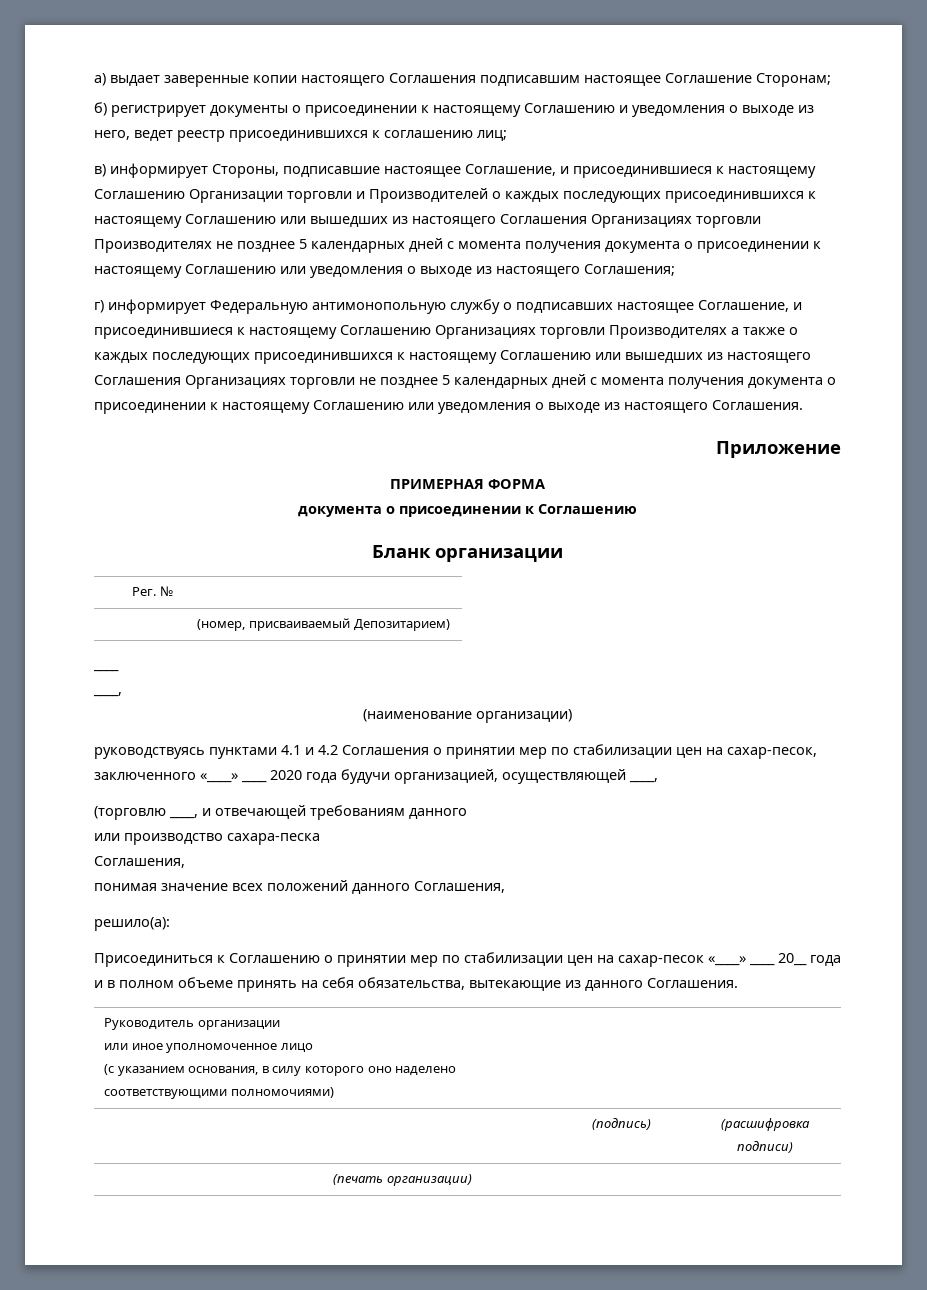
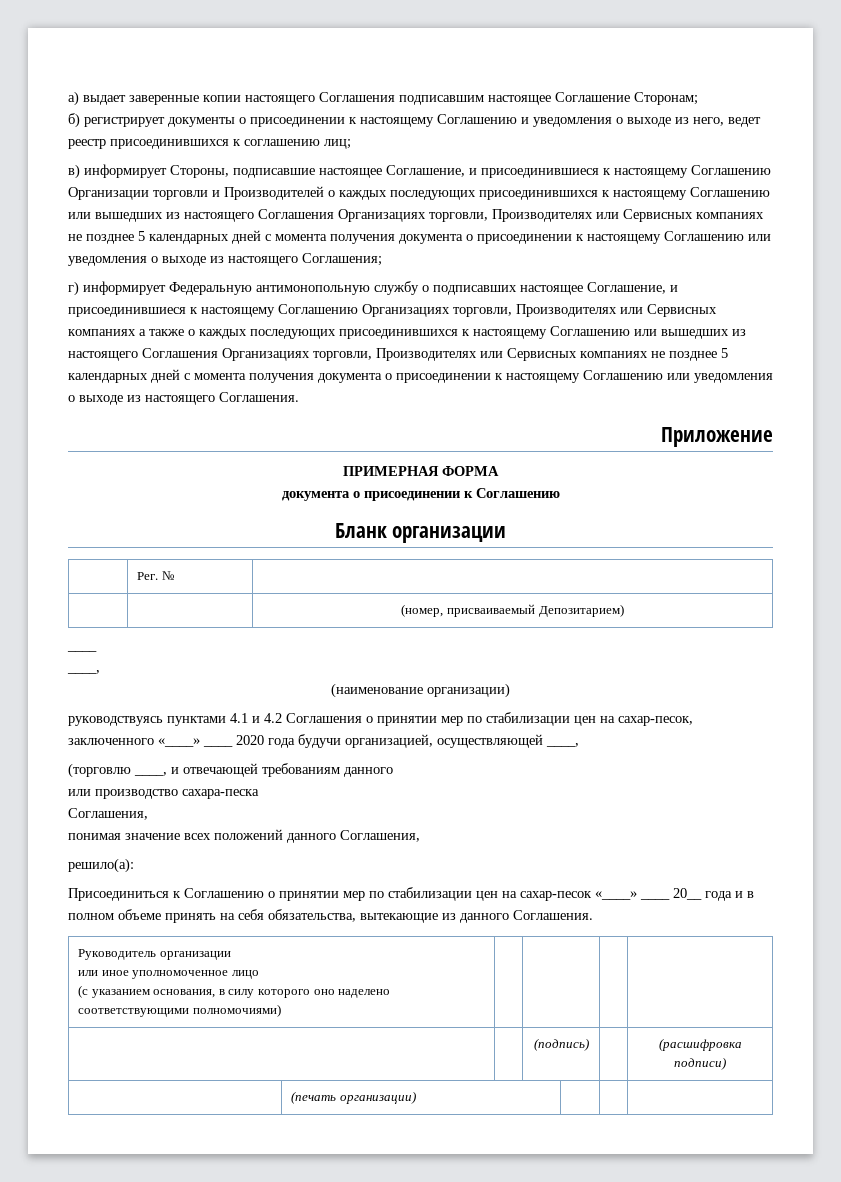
- в) информирует Стороны, подписавшие настоящее Соглашение, и присоединившиеся к настоящему Соглашению Организации торговли и Производителей о каждых последующих присоединившихся к настоящему Соглашению или вышедших из настоящего Соглашения Организациях торговли Производителях не позднее 5 календарных дней с момента получения документа о присоединении к настоящему Соглашению или уведомления о выходе из настоящего Соглашения;
+ в) информирует Стороны, подписавшие настоящее Соглашение, и присоединившиеся к настоящему Соглашению Организации торговли и Производителей о каждых последующих присоединившихся к настоящему Соглашению или вышедших из настоящего Соглашения Организациях торговли, Производителях или Сервисных компаниях не позднее 5 календарных дней с момента получения документа о присоединении к настоящему Соглашению или уведомления о выходе из настоящего Соглашения;
- г) информирует Федеральную антимонопольную службу о подписавших настоящее Соглашение, и присоединившиеся к настоящему Соглашению Организациях торговли Производителях а также о каждых последующих присоединившихся к настоящему Соглашению или вышедших из настоящего Соглашения Организациях торговли не позднее 5 календарных дней с момента получения документа о присоединении к настоящему Соглашению или уведомления о выходе из настоящего Соглашения.
+ г) информирует Федеральную антимонопольную службу о подписавших настоящее Соглашение, и присоединившиеся к настоящему Соглашению Организациях торговли, Производителях или Сервисных компаниях а также о каждых последующих присоединившихся к настоящему Соглашению или вышедших из настоящего Соглашения Организациях торговли, Производителях или Сервисных компаниях не позднее 5 календарных дней с момента получения документа о присоединении к настоящему Соглашению или уведомления о выходе из настоящего Соглашения.

